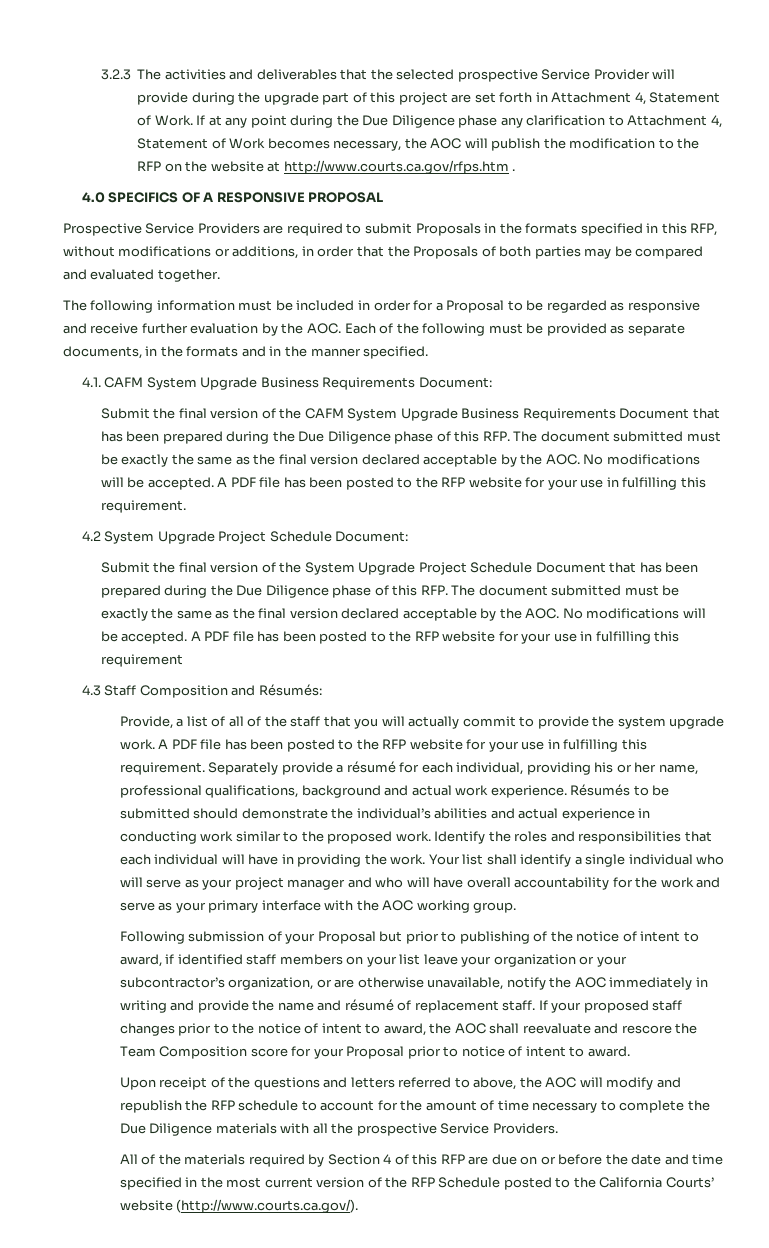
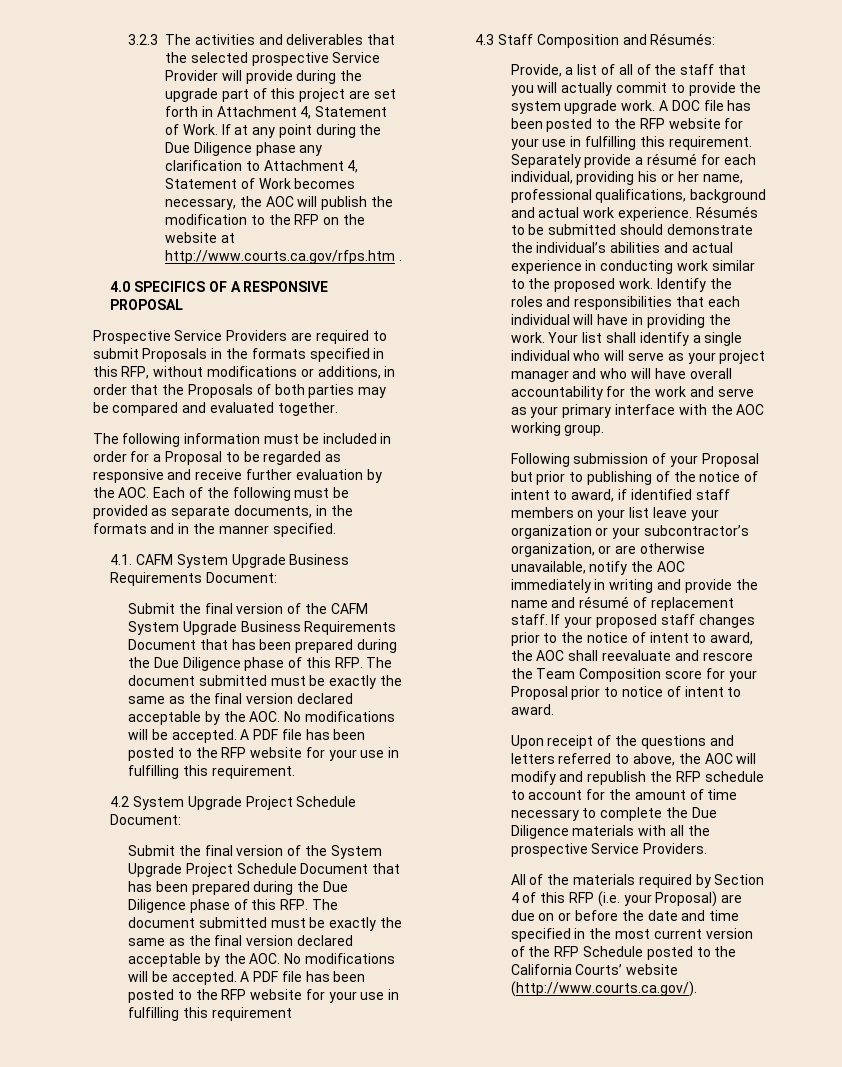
- Provide, a list of all of the staff that you will actually commit to provide the system upgrade work. A PDF file has been posted to the RFP website for your use in fulfilling this requirement.
+ Provide, a list of all of the staff that you will actually commit to provide the system upgrade work. A DOC file has been posted to the RFP website for your use in fulfilling this requirement.
- All of the materials required by Section 4 of this RFP are due on or before the date and time specified in the most current version of the RFP Schedule posted to the California Courts’ website (http://www.courts.ca.gov/).
+ All of the materials required by Section 4 of this RFP (i.e. your Proposal) are due on or before the date and time specified in the most current version of the RFP Schedule posted to the California Courts’ website (http://www.courts.ca.gov/).

